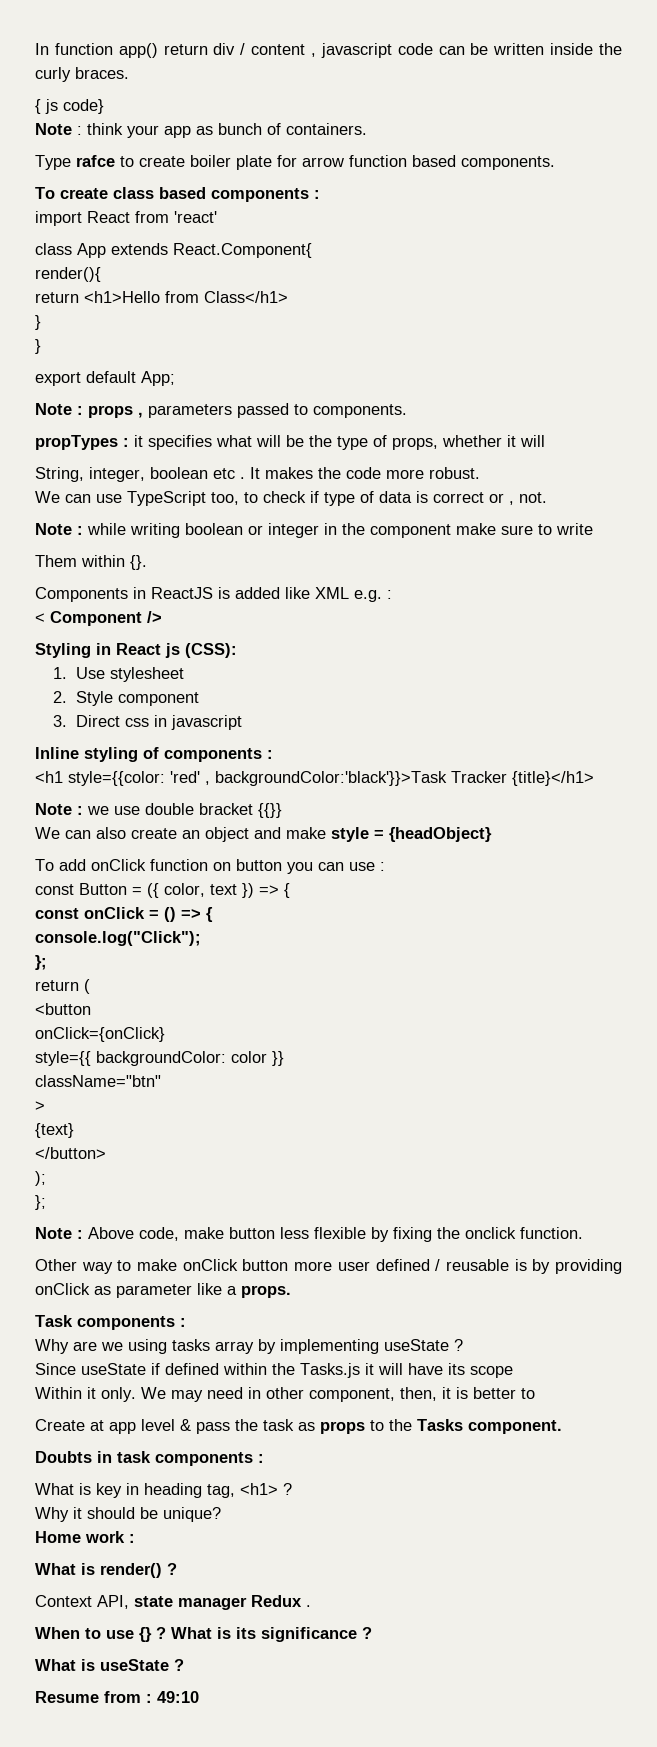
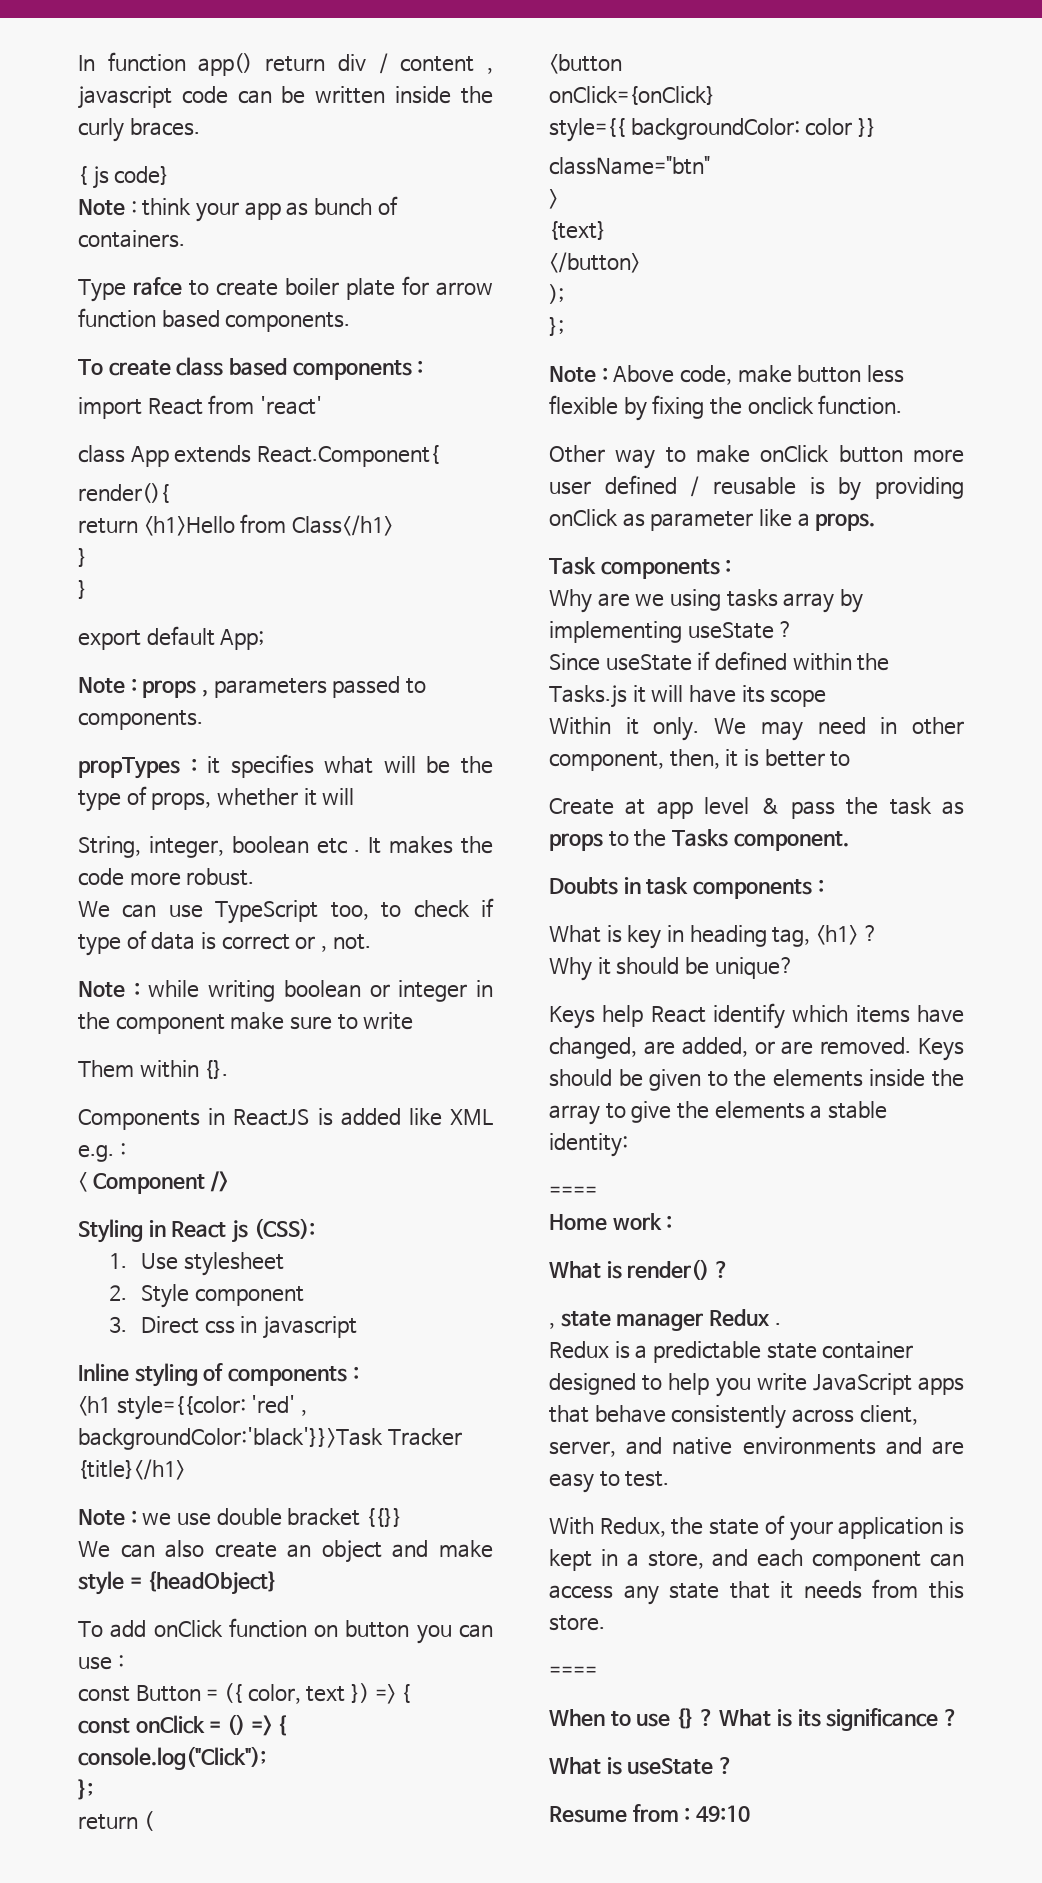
+ Keys help React identify which items have changed, are added, or are removed. Keys should be given to the elements inside the array to give the elements a stable identity:
+ ====
- Context API, state manager Redux .
+ , state manager Redux .
+ Redux is a predictable state container designed to help you write JavaScript apps that behave consistently across client, server, and native environments and are easy to test.
+ With Redux, the state of your application is kept in a store, and each component can access any state that it needs from this store.
+ ====

